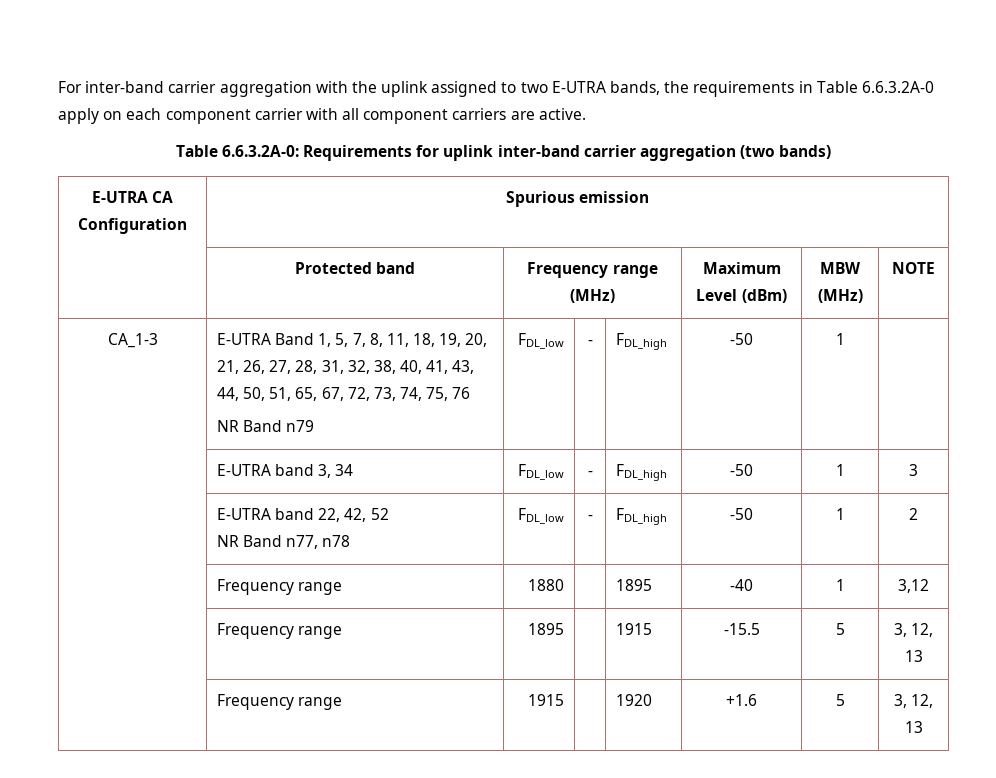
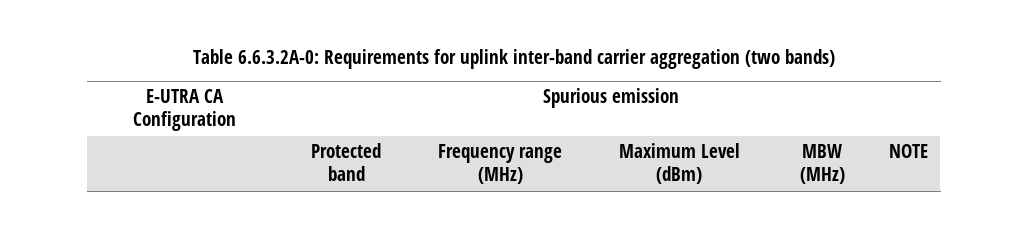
- For inter-band carrier aggregation with the uplink assigned to two E-UTRA bands, the requirements in Table 6.6.3.2A-0 apply on each component carrier with all component carriers are active.
- CA_1-3 | E-UTRA Band 1, 5, 7, 8, 11, 18, 19, 20, 21, 26, 27, 28, 31, 32, 38, 40, 41, 43, 44, 50, 51, 65, 67, 72, 73, 74, 75, 76
- NR Band n79 | FDL_low | - | FDL_high | -50 | 1 |
- | E-UTRA band 3, 34 | FDL_low | - | FDL_high | -50 | 1 | 3
- | E-UTRA band 22, 42, 52
- NR Band n77, n78 | FDL_low | - | FDL_high | -50 | 1 | 2
- | Frequency range | 1880 | | 1895 | -40 | 1 | 3,12
- | Frequency range | 1895 | | 1915 | -15.5 | 5 | 3, 12, 13
- | Frequency range | 1915 | | 1920 | +1.6 | 5 | 3, 12, 13

